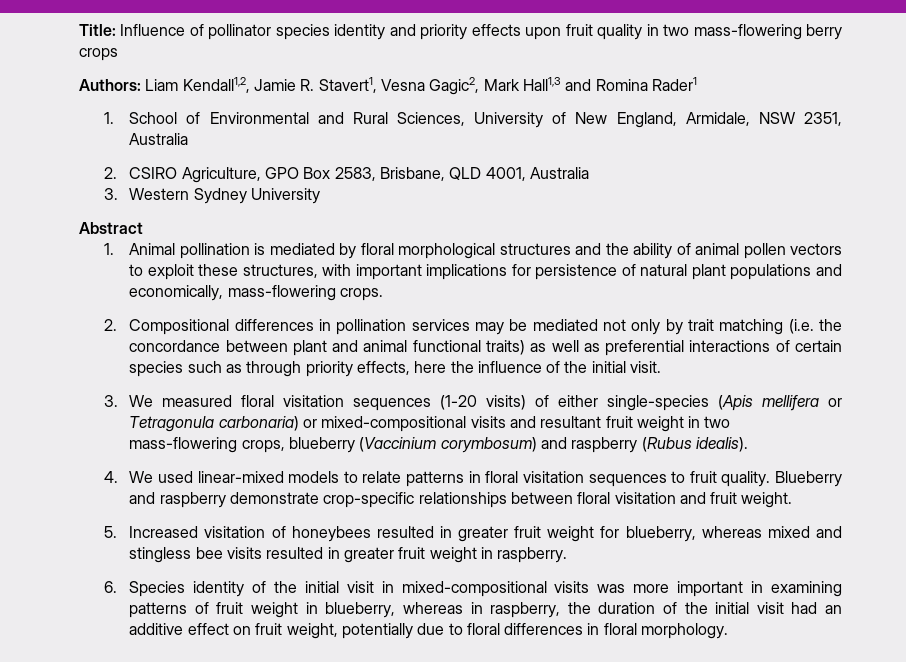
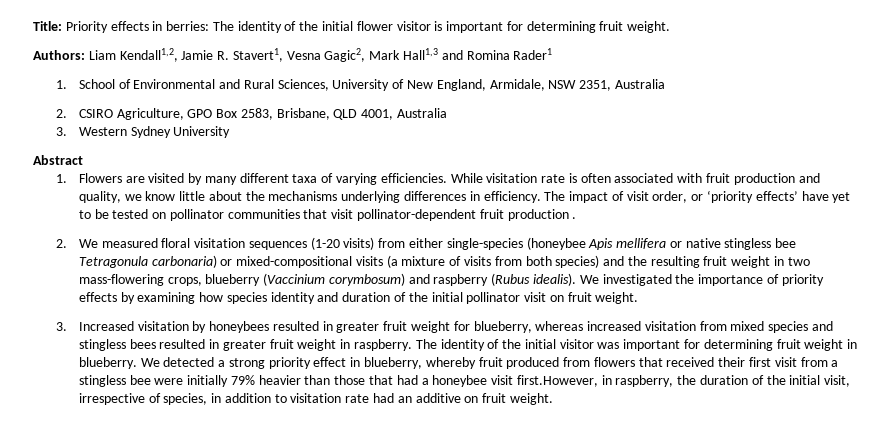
- Title: Influence of pollinator species identity and priority effects upon fruit quality in two mass-flowering berry crops
+ Title: Priority effects in berries: The identity of the initial flower visitor is important for determining fruit weight.
- 1. Animal pollination is mediated by floral morphological structures and the ability of animal pollen vectors to exploit these structures, with important implications for persistence of natural plant populations and economically, mass-flowering crops.
- 2. Compositional differences in pollination services may be mediated not only by trait matching (i.e. the concordance between plant and animal functional traits) as well as preferential interactions of certain species such as through priority effects, here the influence of the initial visit.
- 3. We measured floral visitation sequences (1-20 visits) of either single-species (Apis mellifera or Tetragonula carbonaria) or mixed-compositional visits and resultant fruit weight in two mass-flowering crops, blueberry (Vaccinium corymbosum) and raspberry (Rubus idealis).
- 4. We used linear-mixed models to relate patterns in floral visitation sequences to fruit quality. Blueberry and raspberry demonstrate crop-specific relationships between floral visitation and fruit weight.
- 5. Increased visitation of honeybees resulted in greater fruit weight for blueberry, whereas mixed and stingless bee visits resulted in greater fruit weight in raspberry.
- 6. Species identity of the initial visit in mixed-compositional visits was more important in examining patterns of fruit weight in blueberry, whereas in raspberry, the duration of the initial visit had an additive effect on fruit weight, potentially due to floral differences in floral morphology.
+ 1. Flowers are visited by many different taxa of varying efficiencies. While visitation rate is often associated with fruit production and quality, we know little about the mechanisms underlying differences in efficiency. The impact of visit order, or ‘priority effects’ have yet to be tested on pollinator communities that visit pollinator-dependent fruit production .
+ 2. We measured floral visitation sequences (1-20 visits) from either single-species (honeybee Apis mellifera or native stingless bee Tetragonula carbonaria) or mixed-compositional visits (a mixture of visits from both species) and the resulting fruit weight in two mass-flowering crops, blueberry (Vaccinium corymbosum) and raspberry (Rubus idealis). We investigated the importance of priority effects by examining how species identity and duration of the initial pollinator visit on fruit weight.
+ 3. Increased visitation by honeybees resulted in greater fruit weight for blueberry, whereas increased visitation from mixed species and stingless bees resulted in greater fruit weight in raspberry. The identity of the initial visitor was important for determining fruit weight in blueberry. We detected a strong priority effect in blueberry, whereby fruit produced from flowers that received their first visit from a stingless bee were initially 79% heavier than those that had a honeybee visit first.However, in raspberry, the duration of the initial visit, irrespective of species, in addition to visitation rate had an additive on fruit weight.

